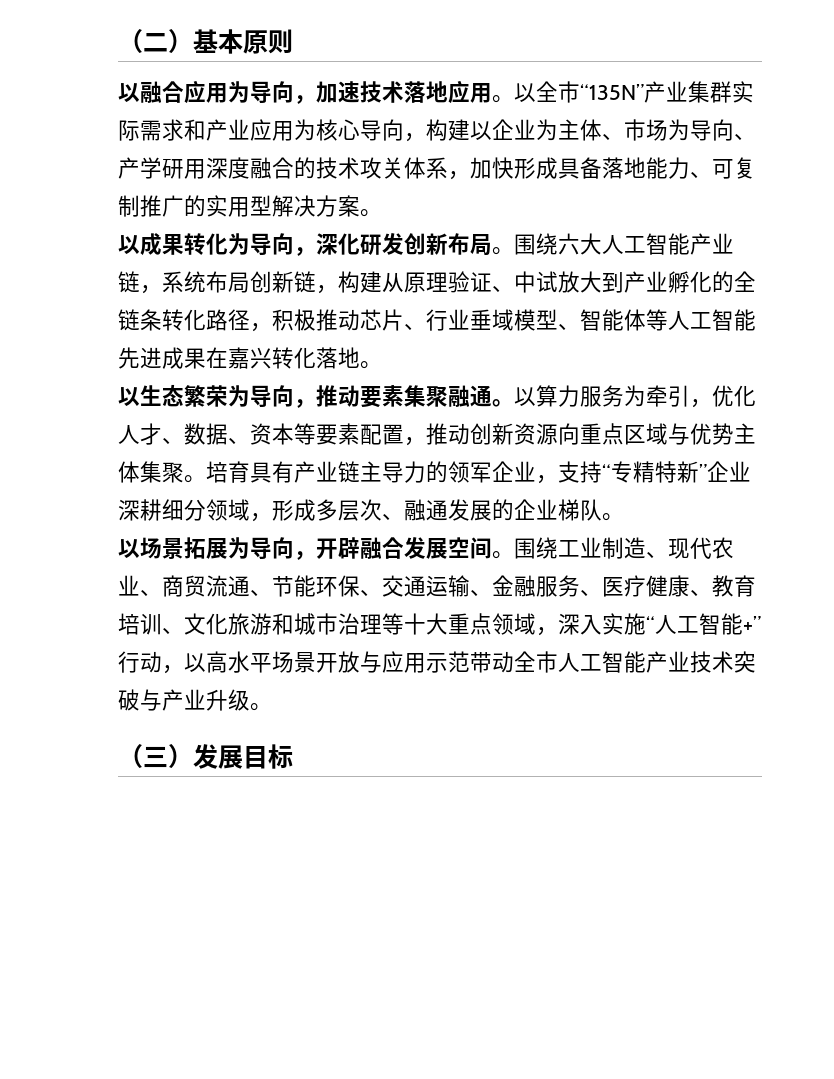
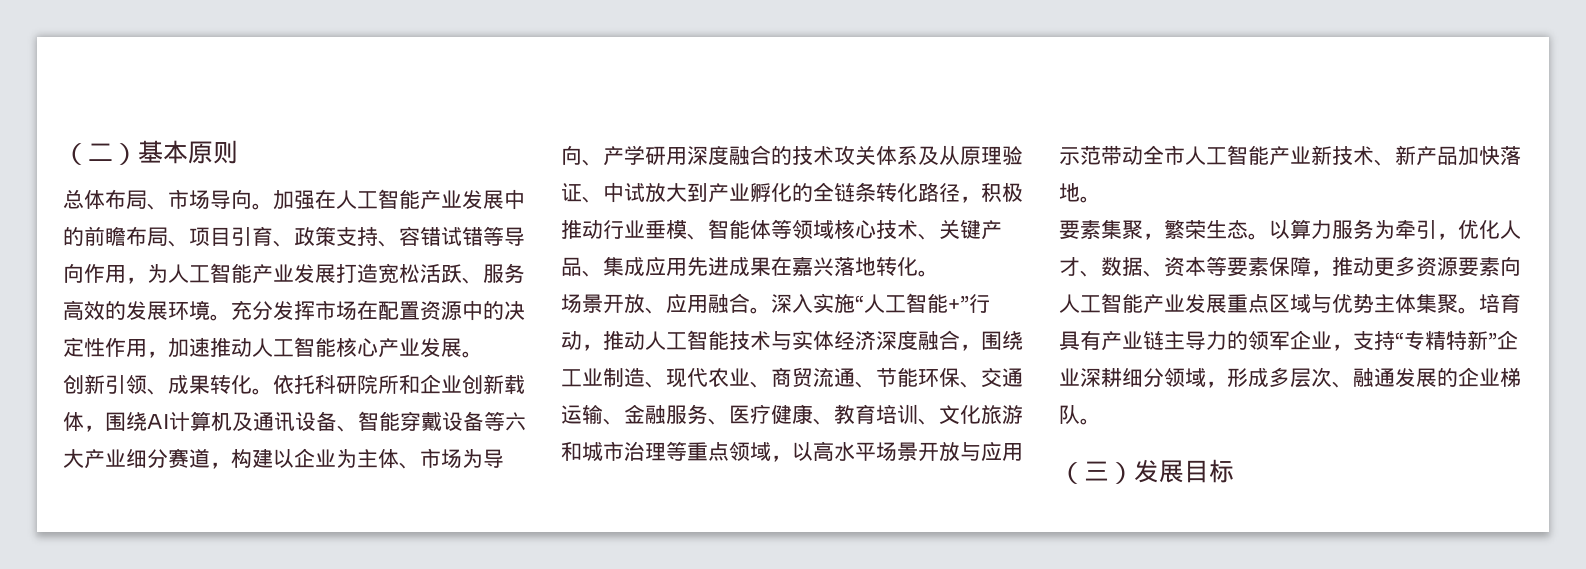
- 以融合应用为导向，加速技术落地应用。以全市“135N”产业集群实际需求和产业应用为核心导向，构建以企业为主体、市场为导向、产学研用深度融合的技术攻关体系，加快形成具备落地能力、可复制推广的实用型解决方案。
- 以成果转化为导向，深化研发创新布局。围绕六大人工智能产业链，系统布局创新链，构建从原理验证、中试放大到产业孵化的全链条转化路径，积极推动芯片、行业垂域模型、智能体等人工智能先进成果在嘉兴转化落地。
- 以生态繁荣为导向，推动要素集聚融通。
+ 总体布局、市场导向。加强在人工智能产业发展中的前瞻布局、项目引育、政策支持、容错试错等导向作用，为人工智能产业发展打造宽松活跃、服务高效的发展环境。充分发挥市场在配置资源中的决定性作用，加速推动人工智能核心产业发展。
+ 创新引领、成果转化。依托科研院所和企业创新载体，围绕AI计算机及通讯设备、智能穿戴设备等六大产业细分赛道，构建以企业为主体、市场为导向、产学研用深度融合的技术攻关体系及从原理验证、中试放大到产业孵化的全链条转化路径，积极推动行业垂模、智能体等领域核心技术、关键产品、集成应用先进成果在嘉兴落地转化。
+ 场景开放、应用融合。深入实施“人工智能+”行动，推动人工智能技术与实体经济深度融合，围绕工业制造、现代农业、商贸流通、节能环保、交通运输、金融服务、医疗健康、教育培训、文化旅游和城市治理等重点领域，以高水平场景开放与应用示范带动全市人工智能产业新技术、新产品加快落地。
+ 要素集聚，繁荣生态。
- 以算力服务为牵引，优化人才、数据、资本等要素配置，推动创新资源向重点区域与优势主体集聚。
+ 以算力服务为牵引，优化人才、数据、资本等要素保障，推动更多资源要素向人工智能产业发展重点区域与优势主体集聚。
- 以场景拓展为导向，开辟融合发展空间。围绕工业制造、现代农业、商贸流通、节能环保、交通运输、金融服务、医疗健康、教育培训、文化旅游和城市治理等十大重点领域，深入实施“人工智能+”行动，以高水平场景开放与应用示范带动全市人工智能产业技术突破与产业升级。

